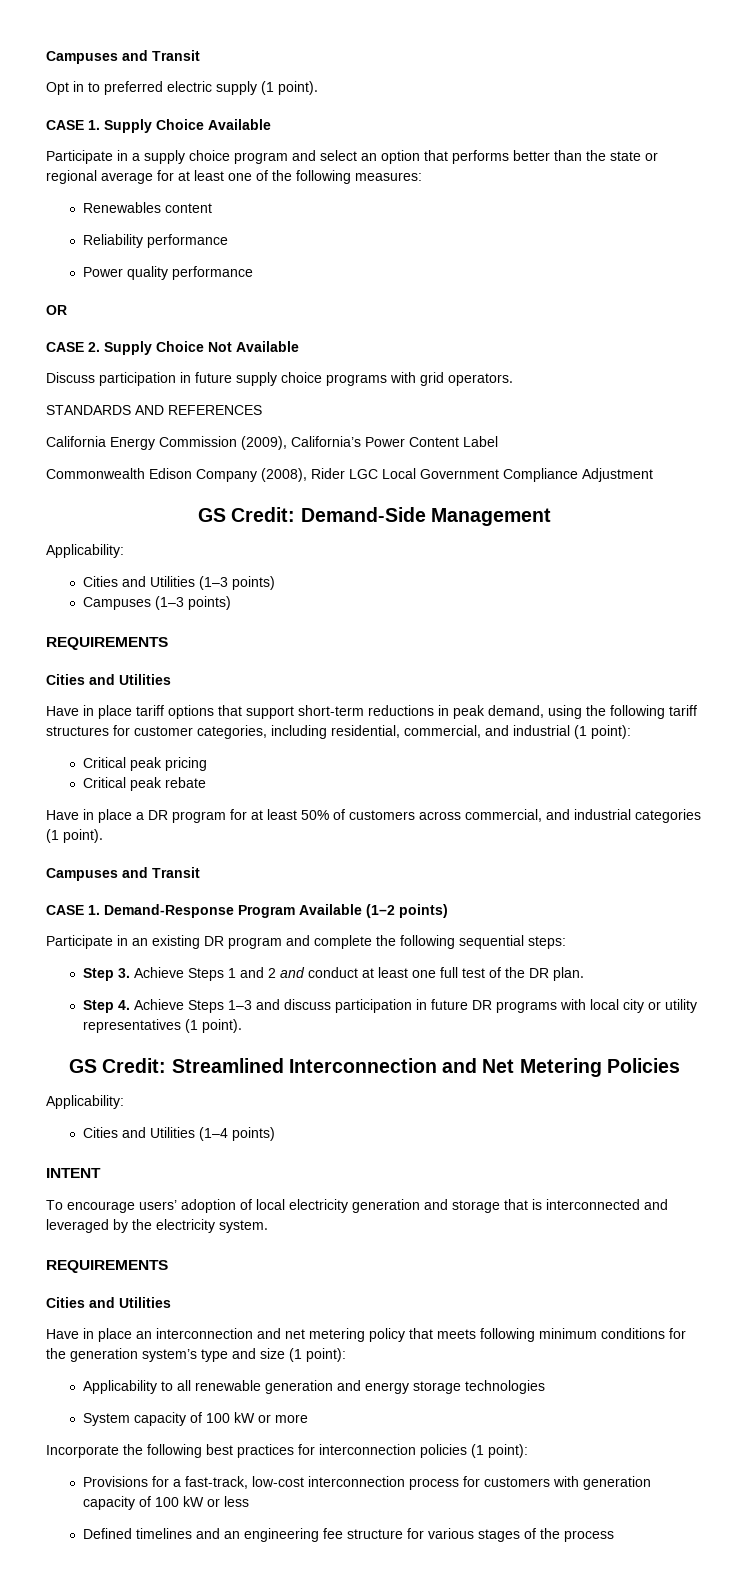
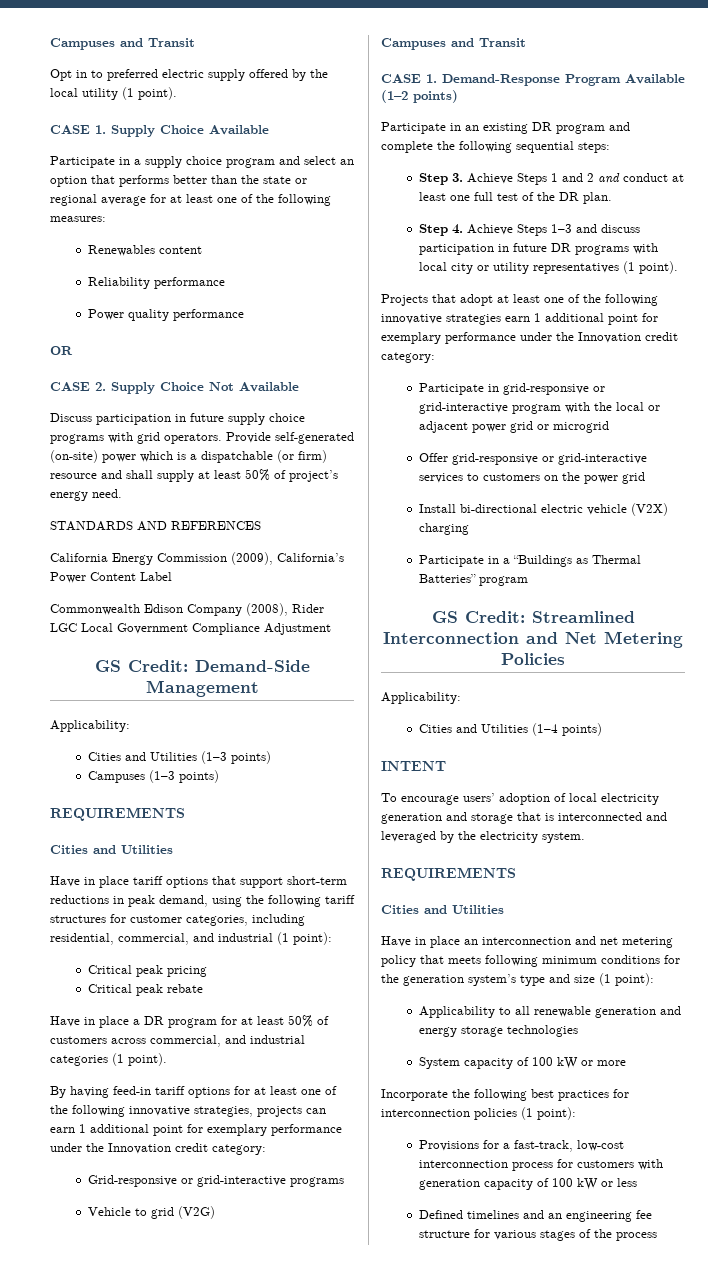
- Opt in to preferred electric supply (1 point).
+ Opt in to preferred electric supply offered by the local utility (1 point).
+ Provide self-generated (on-site) power which is a dispatchable (or firm) resource and shall supply at least 50% of project’s energy need.
+ By having feed-in tariff options for at least one of the following innovative strategies, projects can earn 1 additional point for exemplary performance under the Innovation credit category:
+ Grid-responsive or grid-interactive programs
+ Vehicle to grid (V2G)
+ Projects that adopt at least one of the following innovative strategies earn 1 additional point for exemplary performance under the Innovation credit category:
+ Participate in grid-responsive or grid-interactive program with the local or adjacent power grid or microgrid
+ Offer grid-responsive or grid-interactive services to customers on the power grid
+ Install bi-directional electric vehicle (V2X) charging
+ Participate in a “Buildings as Thermal Batteries” program

